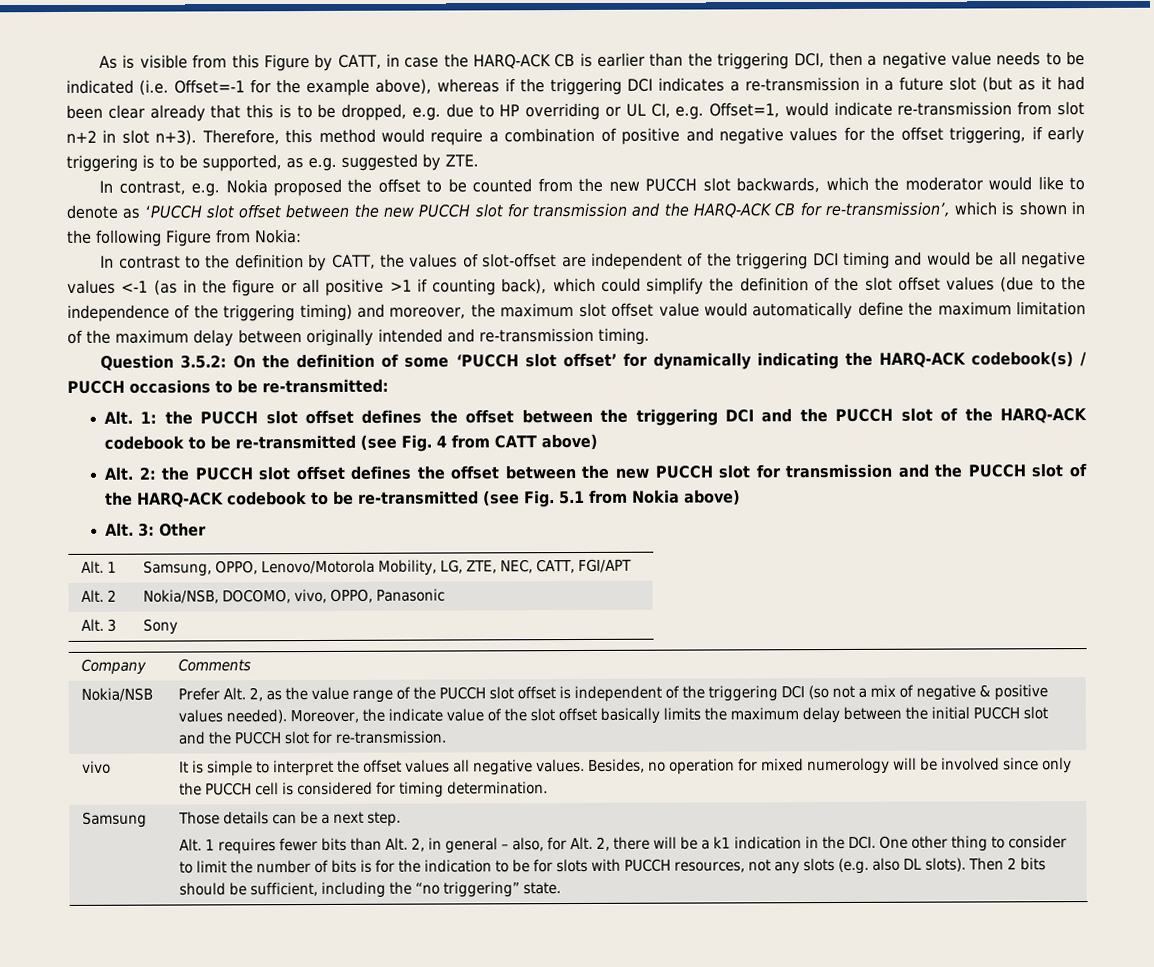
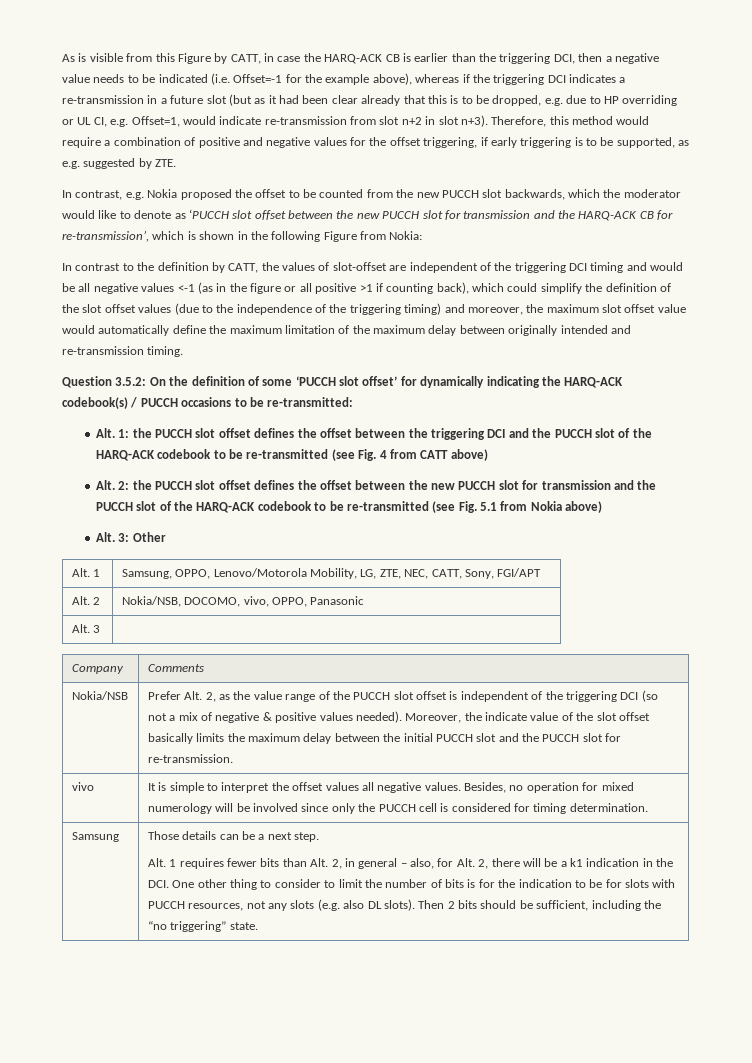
- Alt. 1 | Samsung, OPPO, Lenovo/Motorola Mobility, LG, ZTE, NEC, CATT, FGI/APT
+ Alt. 1 | Samsung, OPPO, Lenovo/Motorola Mobility, LG, ZTE, NEC, CATT, Sony, FGI/APT
- Alt. 3 | Sony
+ Alt. 3 |

